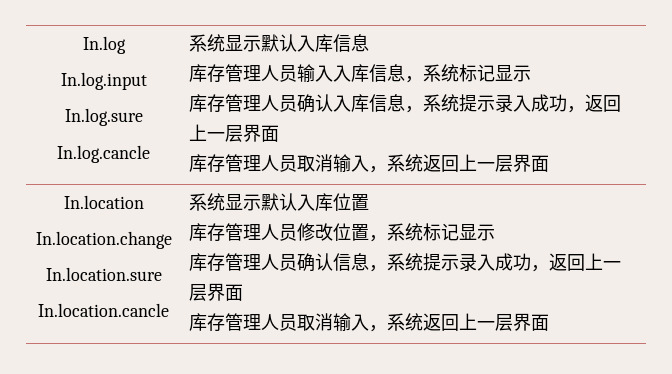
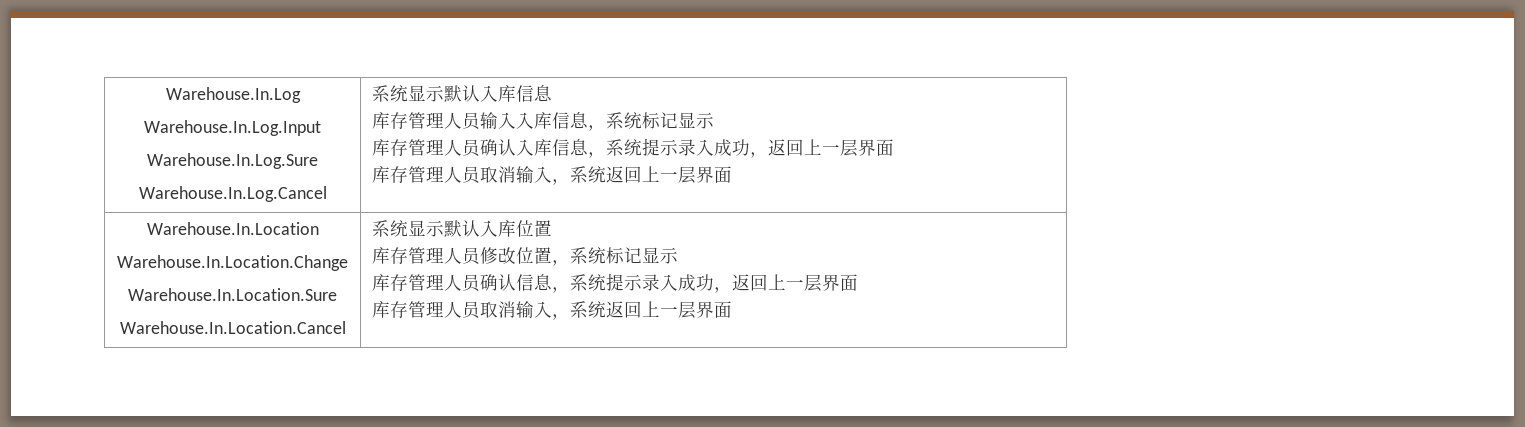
- In.log
- In.log.input
- In.log.sure
- In.log.cancle
+ Warehouse.In.Log
+ Warehouse.In.Log.Input
+ Warehouse.In.Log.Sure
+ Warehouse.In.Log.Cancel
- In.location
- In.location.change
- In.location.sure
- In.location.cancle
+ Warehouse.In.Location
+ Warehouse.In.Location.Change
+ Warehouse.In.Location.Sure
+ Warehouse.In.Location.Cancel

